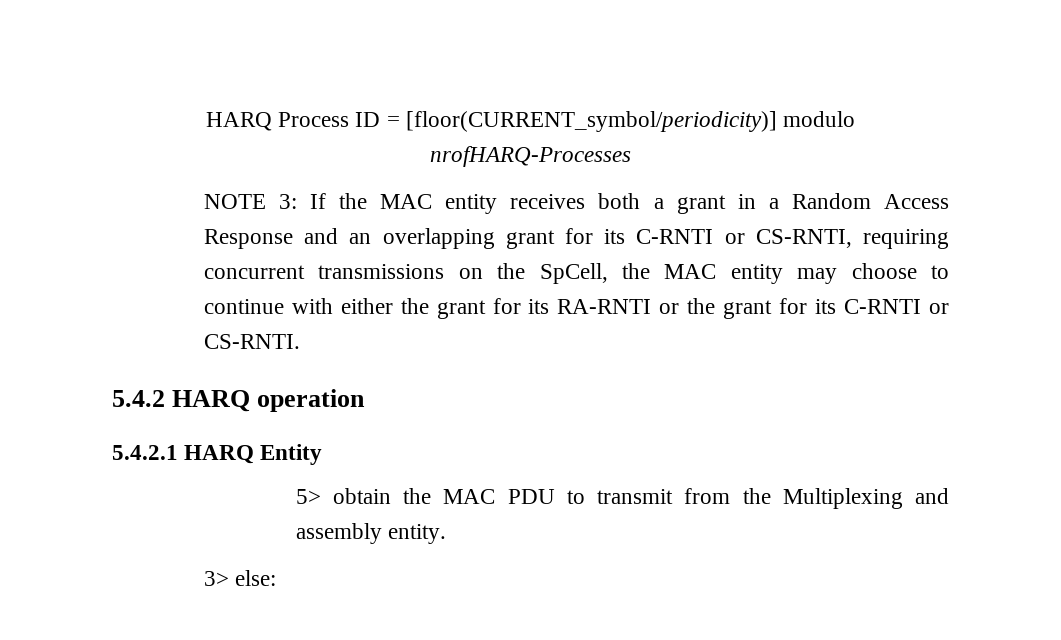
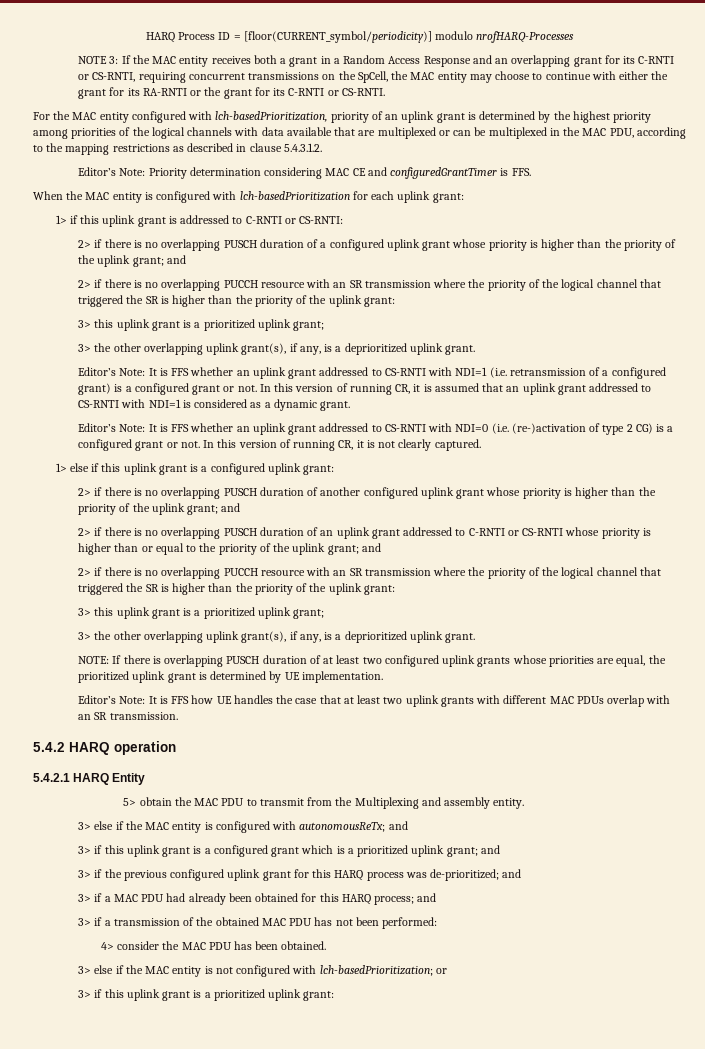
+ For the MAC entity configured with lch-basedPrioritization, priority of an uplink grant is determined by the highest priority among priorities of the logical channels with data available that are multiplexed or can be multiplexed in the MAC PDU, according to the mapping restrictions as described in clause 5.4.3.1.2.
+ Editor’s Note: Priority determination considering MAC CE and configuredGrantTimer is FFS.
+ When the MAC entity is configured with lch-basedPrioritization for each uplink grant:
+ 1> if this uplink grant is addressed to C-RNTI or CS-RNTI:
+ 2> if there is no overlapping PUSCH duration of a configured uplink grant whose priority is higher than the priority of the uplink grant; and
+ 2> if there is no overlapping PUCCH resource with an SR transmission where the priority of the logical channel that triggered the SR is higher than the priority of the uplink grant:
+ 3> this uplink grant is a prioritized uplink grant;
+ 3> the other overlapping uplink grant(s), if any, is a deprioritized uplink grant.
+ Editor’s Note: It is FFS whether an uplink grant addressed to CS-RNTI with NDI=1 (i.e. retransmission of a configured grant) is a configured grant or not. In this version of running CR, it is assumed that an uplink grant addressed to CS-RNTI with NDI=1 is considered as a dynamic grant.
+ Editor’s Note: It is FFS whether an uplink grant addressed to CS-RNTI with NDI=0 (i.e. (re-)activation of type 2 CG) is a configured grant or not. In this version of running CR, it is not clearly captured.
+ 1> else if this uplink grant is a configured uplink grant:
+ 2> if there is no overlapping PUSCH duration of another configured uplink grant whose priority is higher than the priority of the uplink grant; and
+ 2> if there is no overlapping PUSCH duration of an uplink grant addressed to C-RNTI or CS-RNTI whose priority is higher than or equal to the priority of the uplink grant; and
+ 2> if there is no overlapping PUCCH resource with an SR transmission where the priority of the logical channel that triggered the SR is higher than the priority of the uplink grant:
+ 3> this uplink grant is a prioritized uplink grant;
+ 3> the other overlapping uplink grant(s), if any, is a deprioritized uplink grant.
+ NOTE: If there is overlapping PUSCH duration of at least two configured uplink grants whose priorities are equal, the prioritized uplink grant is determined by UE implementation.
+ Editor’s Note: It is FFS how UE handles the case that at least two uplink grants with different MAC PDUs overlap with an SR transmission.
- 3> else:
+ 3> else if the MAC entity is configured with autonomousReTx; and
+ 3> if this uplink grant is a configured grant which is a prioritized uplink grant; and
+ 3> if the previous configured uplink grant for this HARQ process was de-prioritized; and
+ 3> if a MAC PDU had already been obtained for this HARQ process; and
+ 3> if a transmission of the obtained MAC PDU has not been performed:
+ 4> consider the MAC PDU has been obtained.
+ 3> else if the MAC entity is not configured with lch-basedPrioritization; or
+ 3> if this uplink grant is a prioritized uplink grant:

